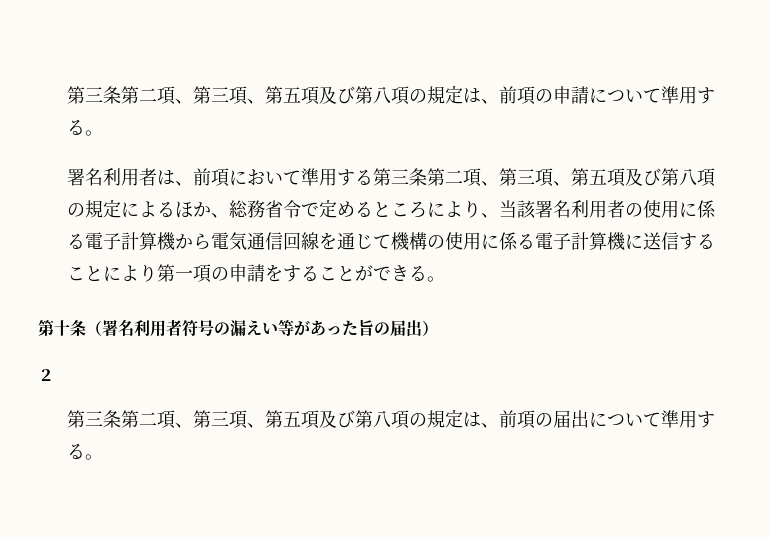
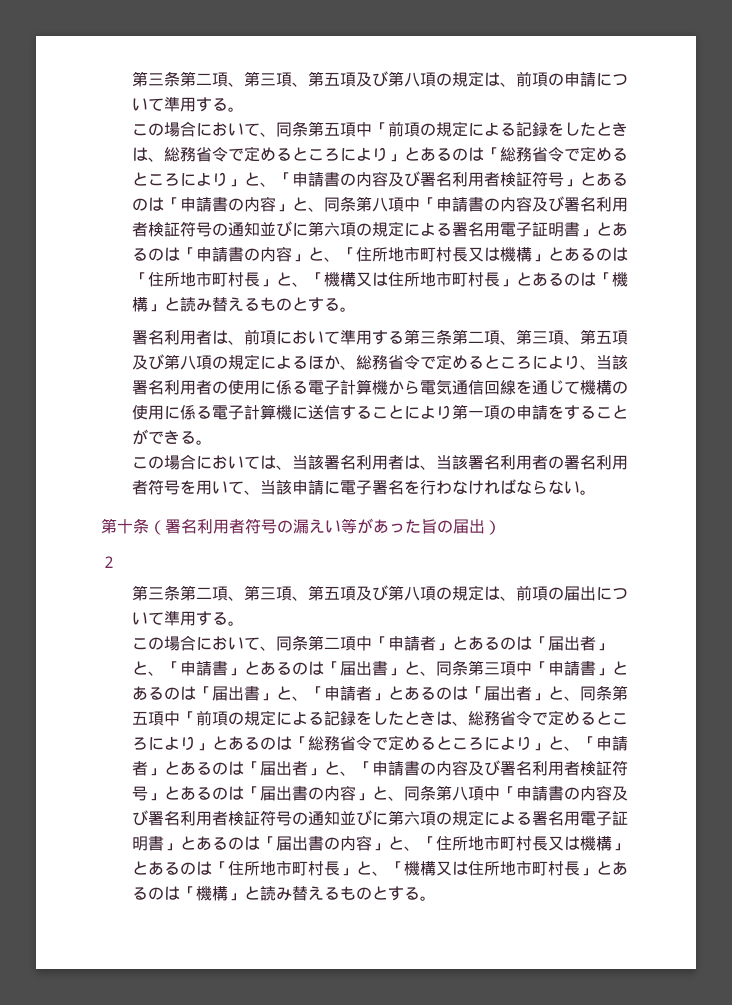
+ この場合において、同条第五項中「前項の規定による記録をしたときは、総務省令で定めるところにより」とあるのは「総務省令で定めるところにより」と、「申請書の内容及び署名利用者検証符号」とあるのは「申請書の内容」と、同条第八項中「申請書の内容及び署名利用者検証符号の通知並びに第六項の規定による署名用電子証明書」とあるのは「申請書の内容」と、「住所地市町村長又は機構」とあるのは「住所地市町村長」と、「機構又は住所地市町村長」とあるのは「機構」と読み替えるものとする。
+ この場合においては、当該署名利用者は、当該署名利用者の署名利用者符号を用いて、当該申請に電子署名を行わなければならない。
+ この場合において、同条第二項中「申請者」とあるのは「届出者」と、「申請書」とあるのは「届出書」と、同条第三項中「申請書」とあるのは「届出書」と、「申請者」とあるのは「届出者」と、同条第五項中「前項の規定による記録をしたときは、総務省令で定めるところにより」とあるのは「総務省令で定めるところにより」と、「申請者」とあるのは「届出者」と、「申請書の内容及び署名利用者検証符号」とあるのは「届出書の内容」と、同条第八項中「申請書の内容及び署名利用者検証符号の通知並びに第六項の規定による署名用電子証明書」とあるのは「届出書の内容」と、「住所地市町村長又は機構」とあるのは「住所地市町村長」と、「機構又は住所地市町村長」とあるのは「機構」と読み替えるものとする。

